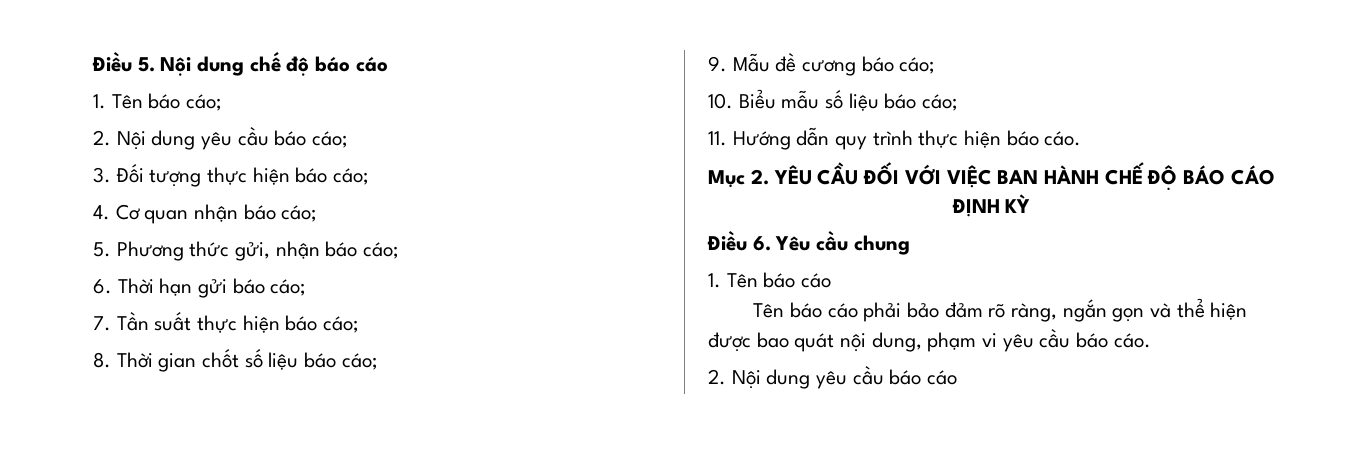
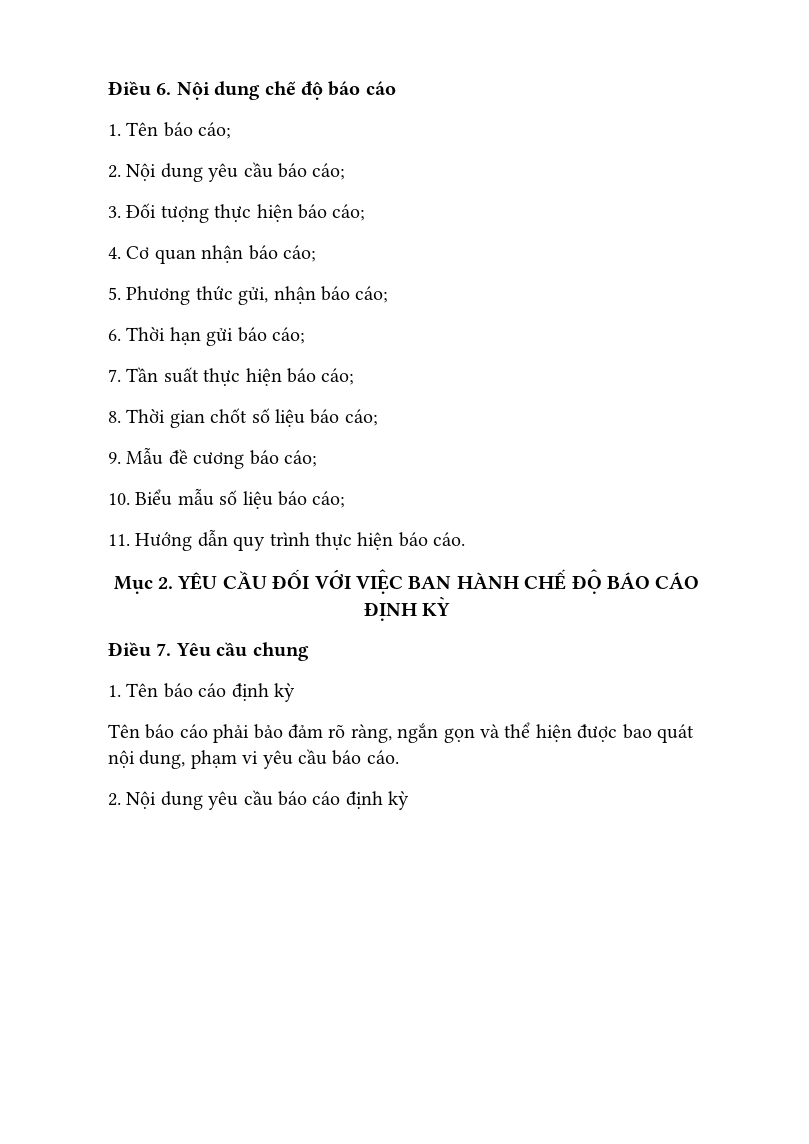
- Điều 5. Nội dung chế độ báo cáo
+ Điều 6. Nội dung chế độ báo cáo
- Điều 6. Yêu cầu chung
+ Điều 7. Yêu cầu chung
- 1. Tên báo cáo
+ 1. Tên báo cáo định kỳ
- 2. Nội dung yêu cầu báo cáo
+ 2. Nội dung yêu cầu báo cáo định kỳ

